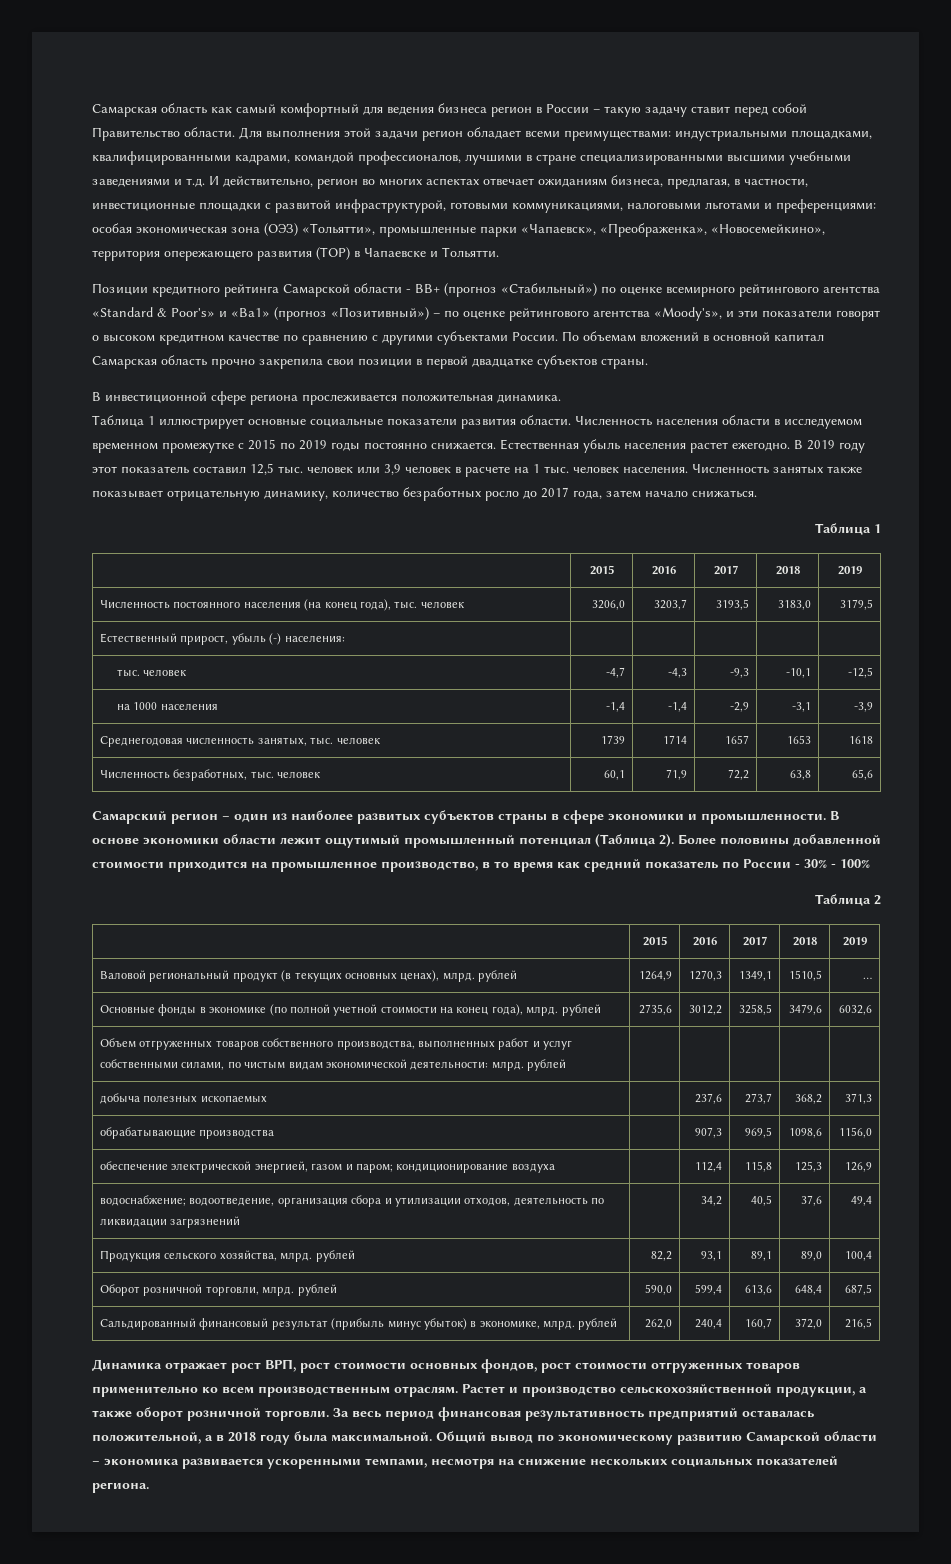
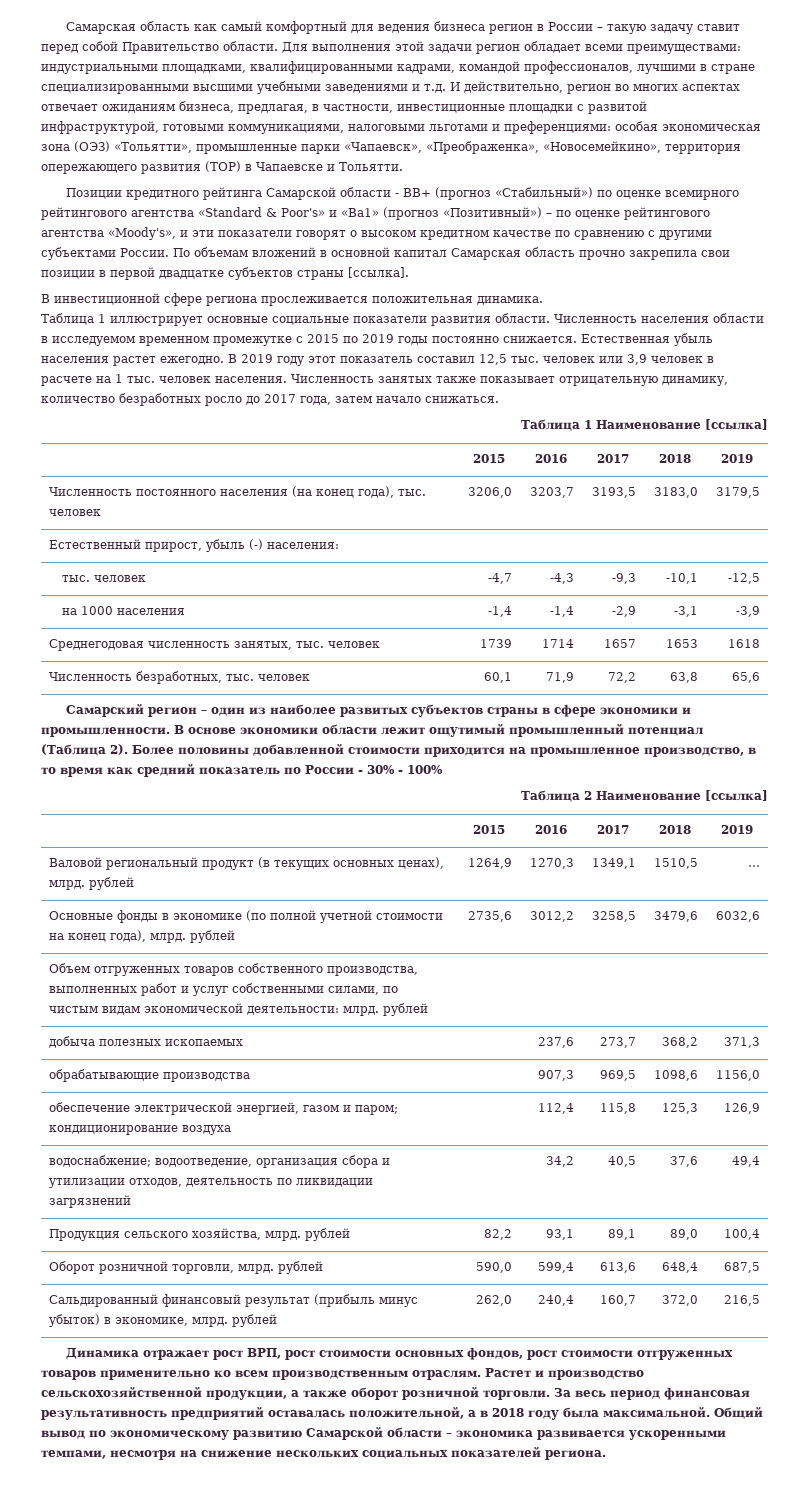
- По объемам вложений в основной капитал Самарская область прочно закрепила свои позиции в первой двадцатке субъектов страны.
+ По объемам вложений в основной капитал Самарская область прочно закрепила свои позиции в первой двадцатке субъектов страны [ссылка].
  Численность занятых также показывает отрицательную динамику, количество безработных росло до 2017 года, затем начало снижаться.
- Таблица 1
+ Таблица 1 Наименование [ссылка]
- Таблица 2
+ Таблица 2 Наименование [ссылка]

